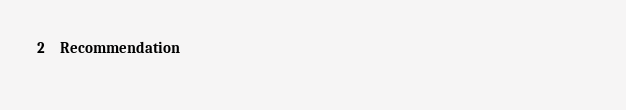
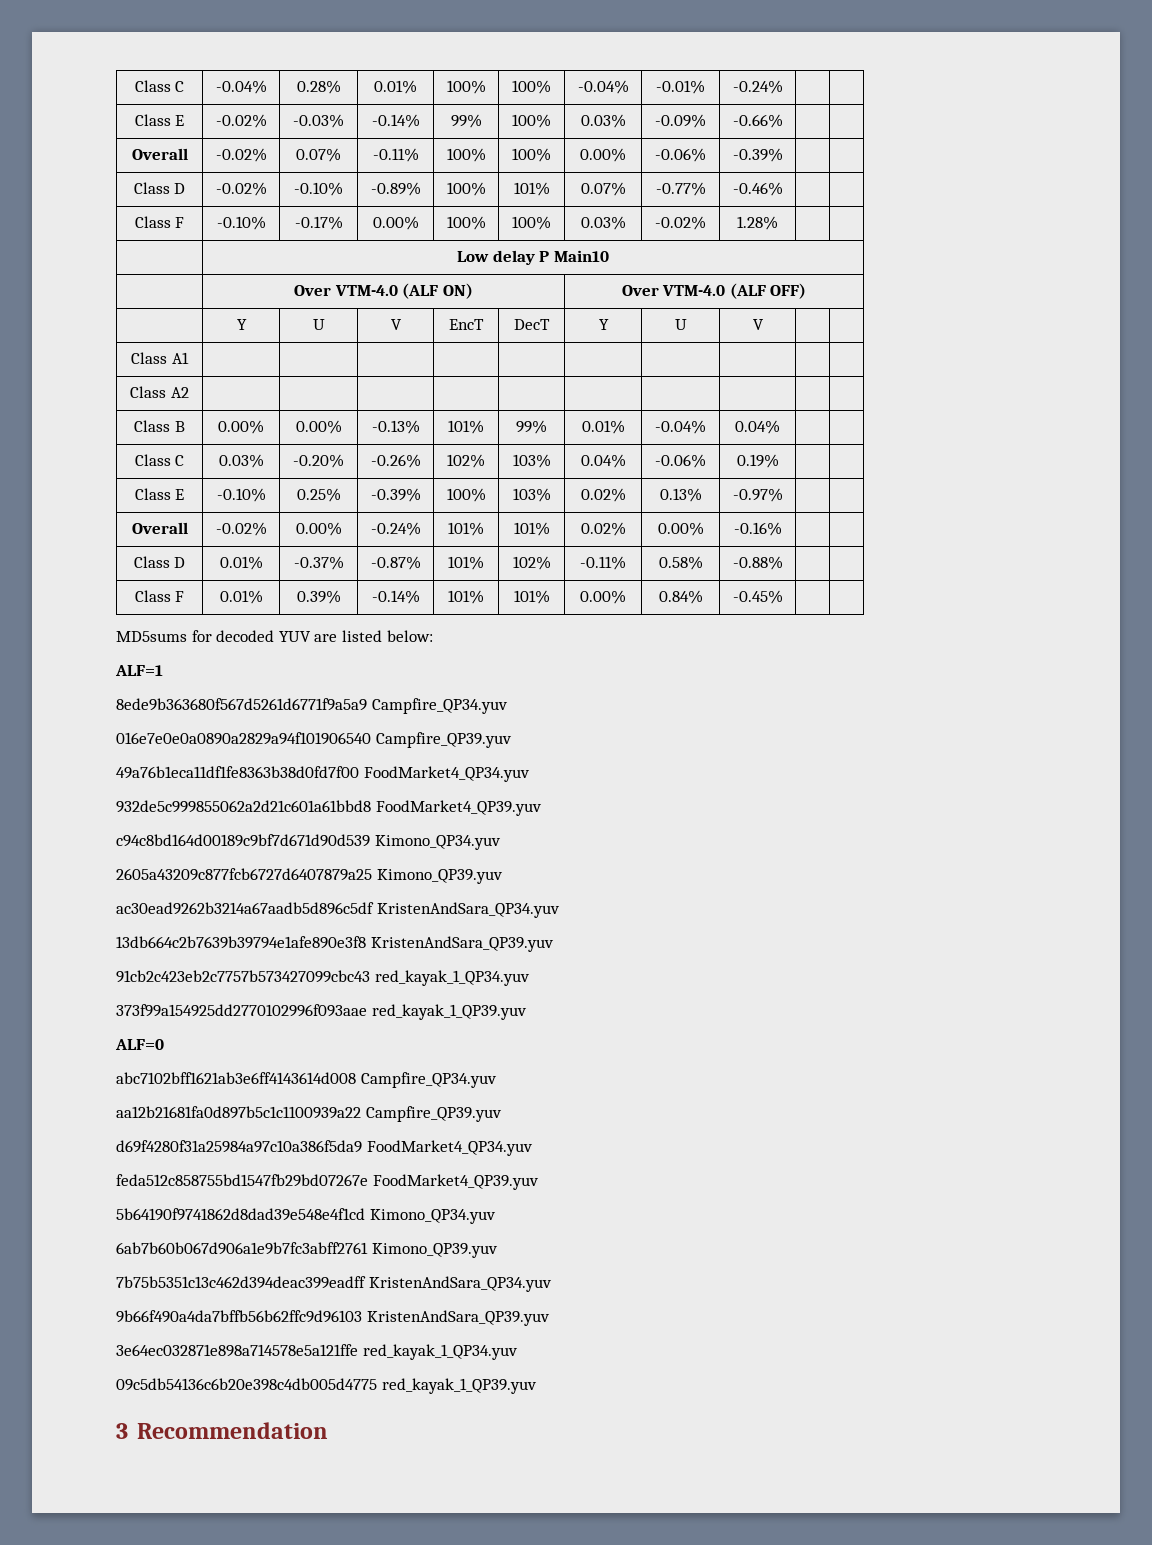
- 2 Recommendation
+ Class C | -0.04% | 0.28% | 0.01% | 100% | 100% | -0.04% | -0.01% | -0.24% | |
+ Class E | -0.02% | -0.03% | -0.14% | 99% | 100% | 0.03% | -0.09% | -0.66% | |
+ Overall | -0.02% | 0.07% | -0.11% | 100% | 100% | 0.00% | -0.06% | -0.39% | |
+ Class D | -0.02% | -0.10% | -0.89% | 100% | 101% | 0.07% | -0.77% | -0.46% | |
+ Class F | -0.10% | -0.17% | 0.00% | 100% | 100% | 0.03% | -0.02% | 1.28% | |
+ | Low delay P Main10
+ | Over VTM-4.0 (ALF ON) | Over VTM-4.0 (ALF OFF)
+ | Y | U | V | EncT | DecT | Y | U | V | |
+ Class A1 | | | | | | | | | |
+ Class A2 | | | | | | | | | |
+ Class B | 0.00% | 0.00% | -0.13% | 101% | 99% | 0.01% | -0.04% | 0.04% | |
+ Class C | 0.03% | -0.20% | -0.26% | 102% | 103% | 0.04% | -0.06% | 0.19% | |
+ Class E | -0.10% | 0.25% | -0.39% | 100% | 103% | 0.02% | 0.13% | -0.97% | |
+ Overall | -0.02% | 0.00% | -0.24% | 101% | 101% | 0.02% | 0.00% | -0.16% | |
+ Class D | 0.01% | -0.37% | -0.87% | 101% | 102% | -0.11% | 0.58% | -0.88% | |
+ Class F | 0.01% | 0.39% | -0.14% | 101% | 101% | 0.00% | 0.84% | -0.45% | |
+ MD5sums for decoded YUV are listed below:
+ ALF=1
+ 8ede9b363680f567d5261d6771f9a5a9 Campfire_QP34.yuv
+ 016e7e0e0a0890a2829a94f101906540 Campfire_QP39.yuv
+ 49a76b1eca11df1fe8363b38d0fd7f00 FoodMarket4_QP34.yuv
+ 932de5c999855062a2d21c601a61bbd8 FoodMarket4_QP39.yuv
+ c94c8bd164d00189c9bf7d671d90d539 Kimono_QP34.yuv
+ 2605a43209c877fcb6727d6407879a25 Kimono_QP39.yuv
+ ac30ead9262b3214a67aadb5d896c5df KristenAndSara_QP34.yuv
+ 13db664c2b7639b39794e1afe890e3f8 KristenAndSara_QP39.yuv
+ 91cb2c423eb2c7757b573427099cbc43 red_kayak_1_QP34.yuv
+ 373f99a154925dd2770102996f093aae red_kayak_1_QP39.yuv
+ ALF=0
+ abc7102bff1621ab3e6ff4143614d008 Campfire_QP34.yuv
+ aa12b21681fa0d897b5c1c1100939a22 Campfire_QP39.yuv
+ d69f4280f31a25984a97c10a386f5da9 FoodMarket4_QP34.yuv
+ feda512c858755bd1547fb29bd07267e FoodMarket4_QP39.yuv
+ 5b64190f9741862d8dad39e548e4f1cd Kimono_QP34.yuv
+ 6ab7b60b067d906a1e9b7fc3abff2761 Kimono_QP39.yuv
+ 7b75b5351c13c462d394deac399eadff KristenAndSara_QP34.yuv
+ 9b66f490a4da7bffb56b62ffc9d96103 KristenAndSara_QP39.yuv
+ 3e64ec032871e898a714578e5a121ffe red_kayak_1_QP34.yuv
+ 09c5db54136c6b20e398c4db005d4775 red_kayak_1_QP39.yuv
+ 3 Recommendation

